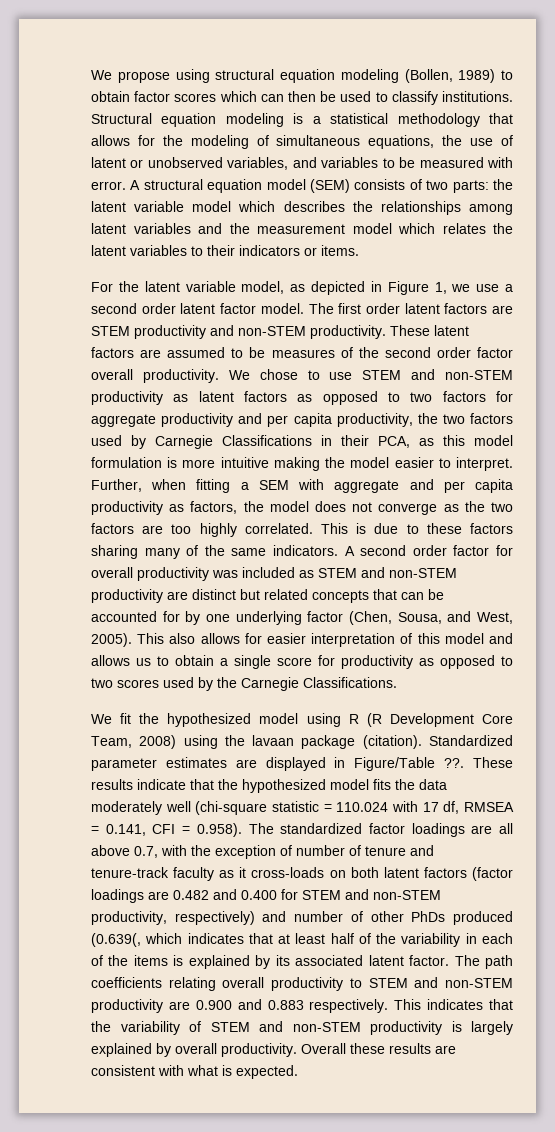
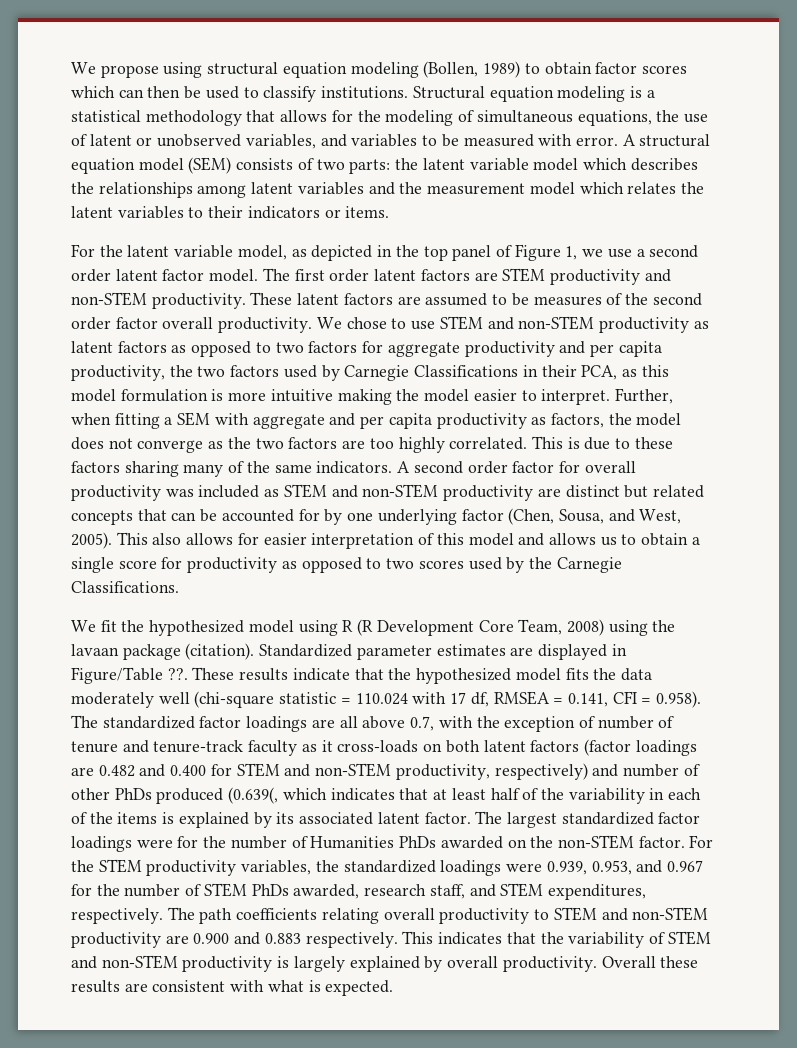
- For the latent variable model, as depicted in Figure 1, we use a second order latent factor model.
+ For the latent variable model, as depicted in the top panel of Figure 1, we use a second order latent factor model.
- The path coefficients relating overall productivity to STEM and non-STEM productivity are 0.900 and 0.883 respectively.
+ The largest standardized factor loadings were for the number of Humanities PhDs awarded on the non-STEM factor. For the STEM productivity variables, the standardized loadings were 0.939, 0.953, and 0.967 for the number of STEM PhDs awarded, research staff, and STEM expenditures, respectively. The path coefficients relating overall productivity to STEM and non-STEM productivity are 0.900 and 0.883 respectively.

